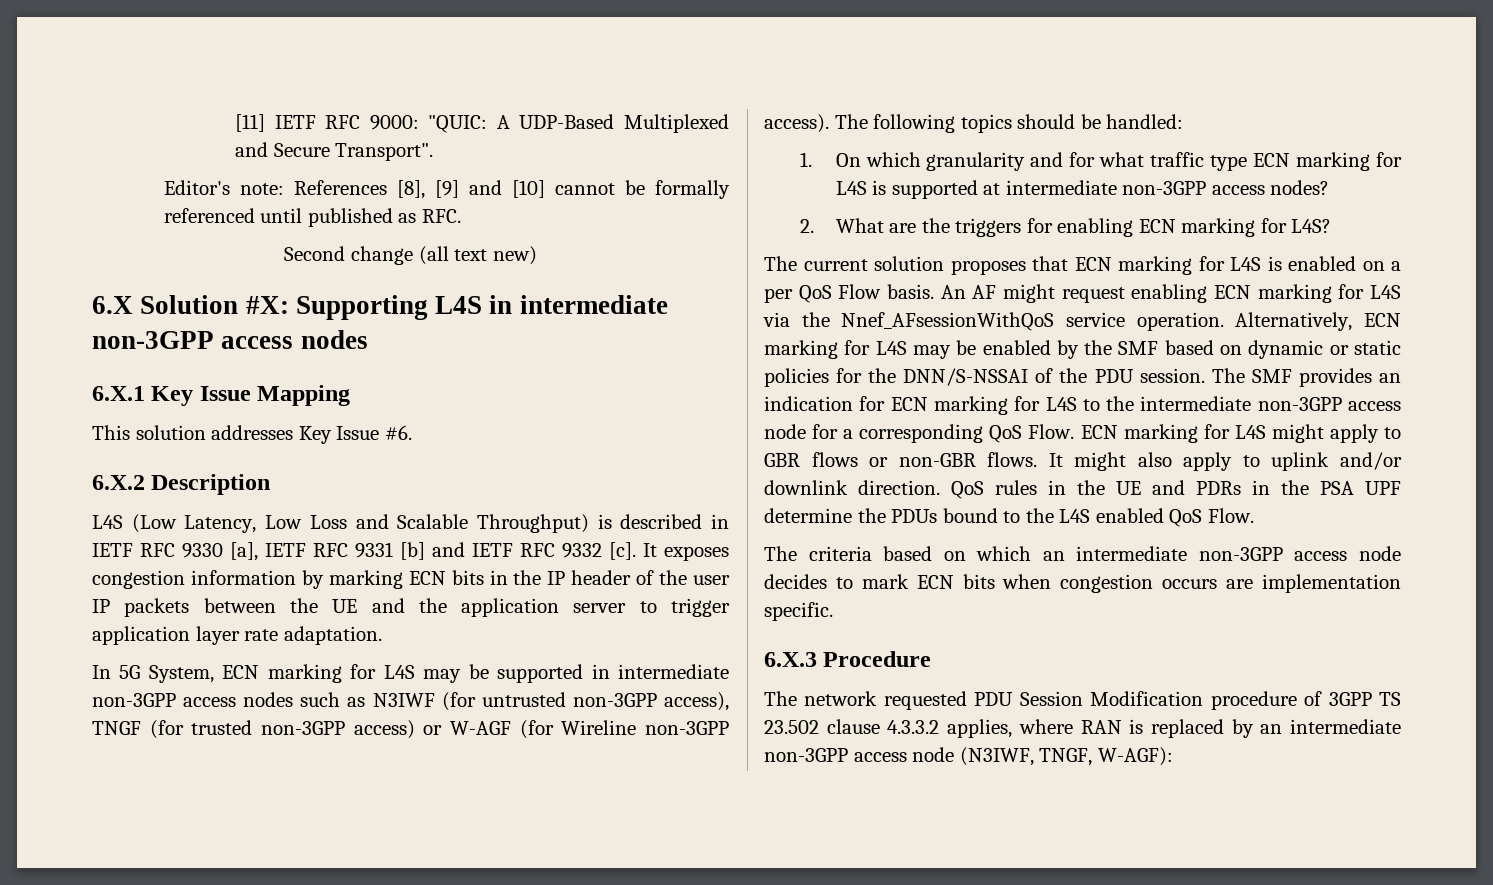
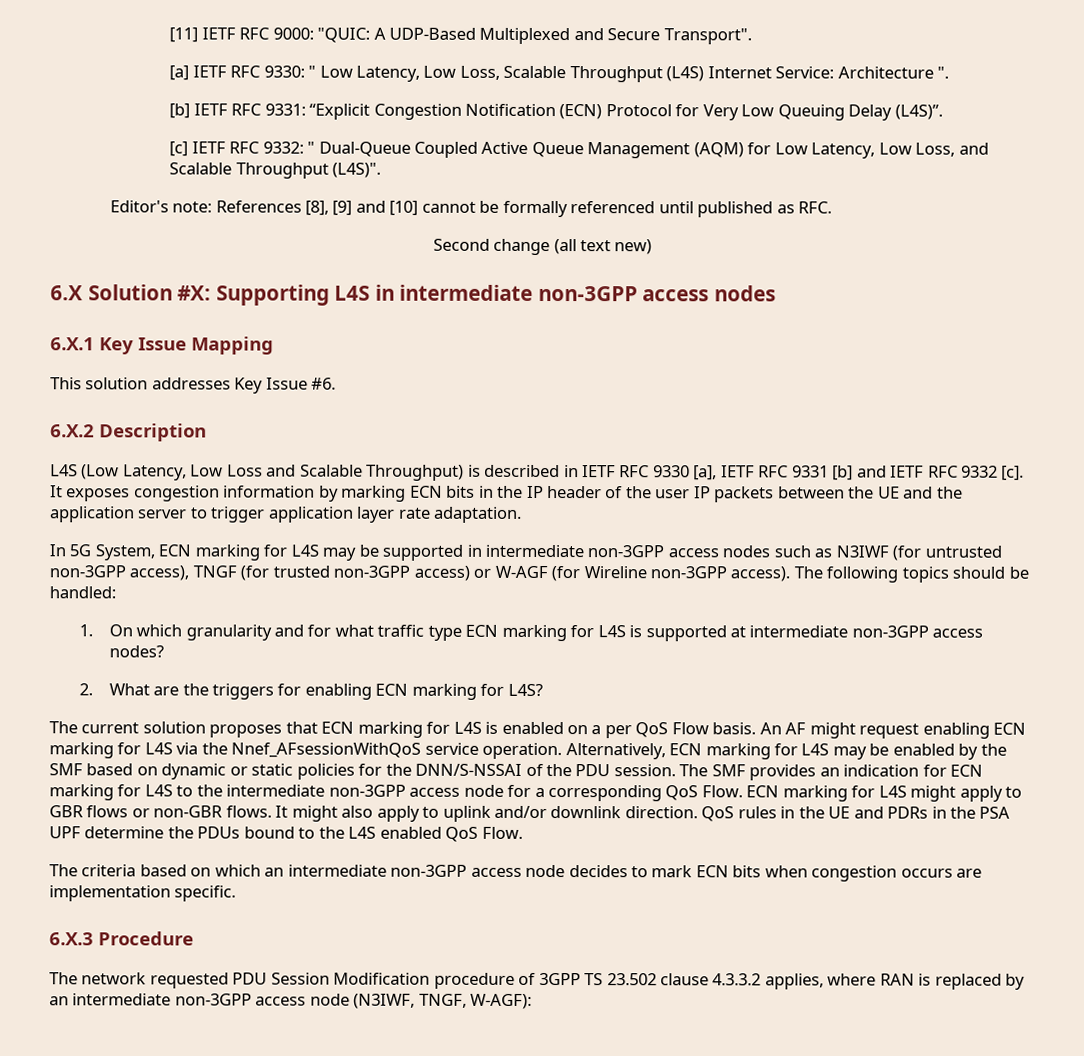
+ [a] IETF RFC 9330: " Low Latency, Low Loss, Scalable Throughput (L4S) Internet Service: Architecture ".
+ [b] IETF RFC 9331: “Explicit Congestion Notification (ECN) Protocol for Very Low Queuing Delay (L4S)”.
+ [c] IETF RFC 9332: " Dual-Queue Coupled Active Queue Management (AQM) for Low Latency, Low Loss, and Scalable Throughput (L4S)".

